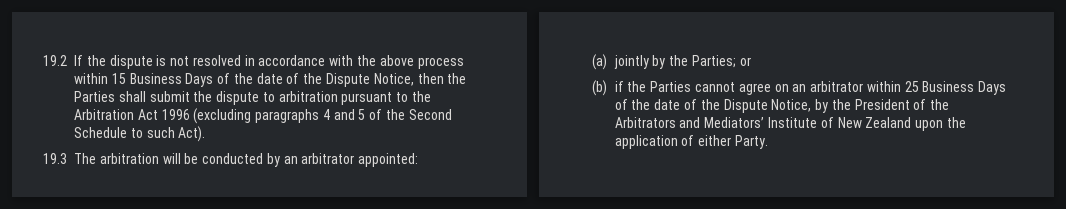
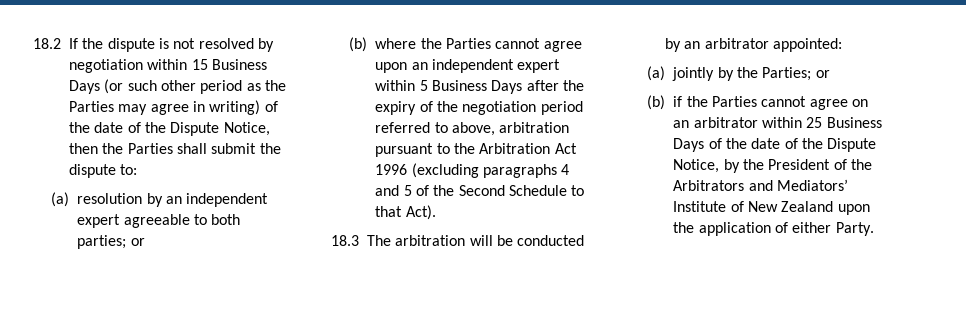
- 19.2 If the dispute is not resolved in accordance with the above process within 15 Business Days of the date of the Dispute Notice, then the Parties shall submit the dispute to arbitration pursuant to the Arbitration Act 1996 (excluding paragraphs 4 and 5 of the Second Schedule to such Act).
+ 18.2 If the dispute is not resolved by negotiation within 15 Business Days (or such other period as the Parties may agree in writing) of the date of the Dispute Notice, then the Parties shall submit the dispute to:
+ (a) resolution by an independent expert agreeable to both parties; or
+ (b) where the Parties cannot agree upon an independent expert within 5 Business Days after the expiry of the negotiation period referred to above, arbitration pursuant to the Arbitration Act 1996 (excluding paragraphs 4 and 5 of the Second Schedule to that Act).
- 19.3 The arbitration will be conducted by an arbitrator appointed:
+ 18.3 The arbitration will be conducted by an arbitrator appointed:

